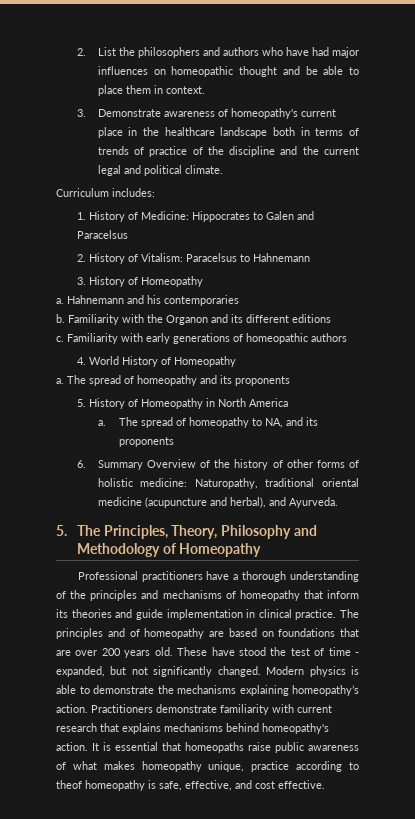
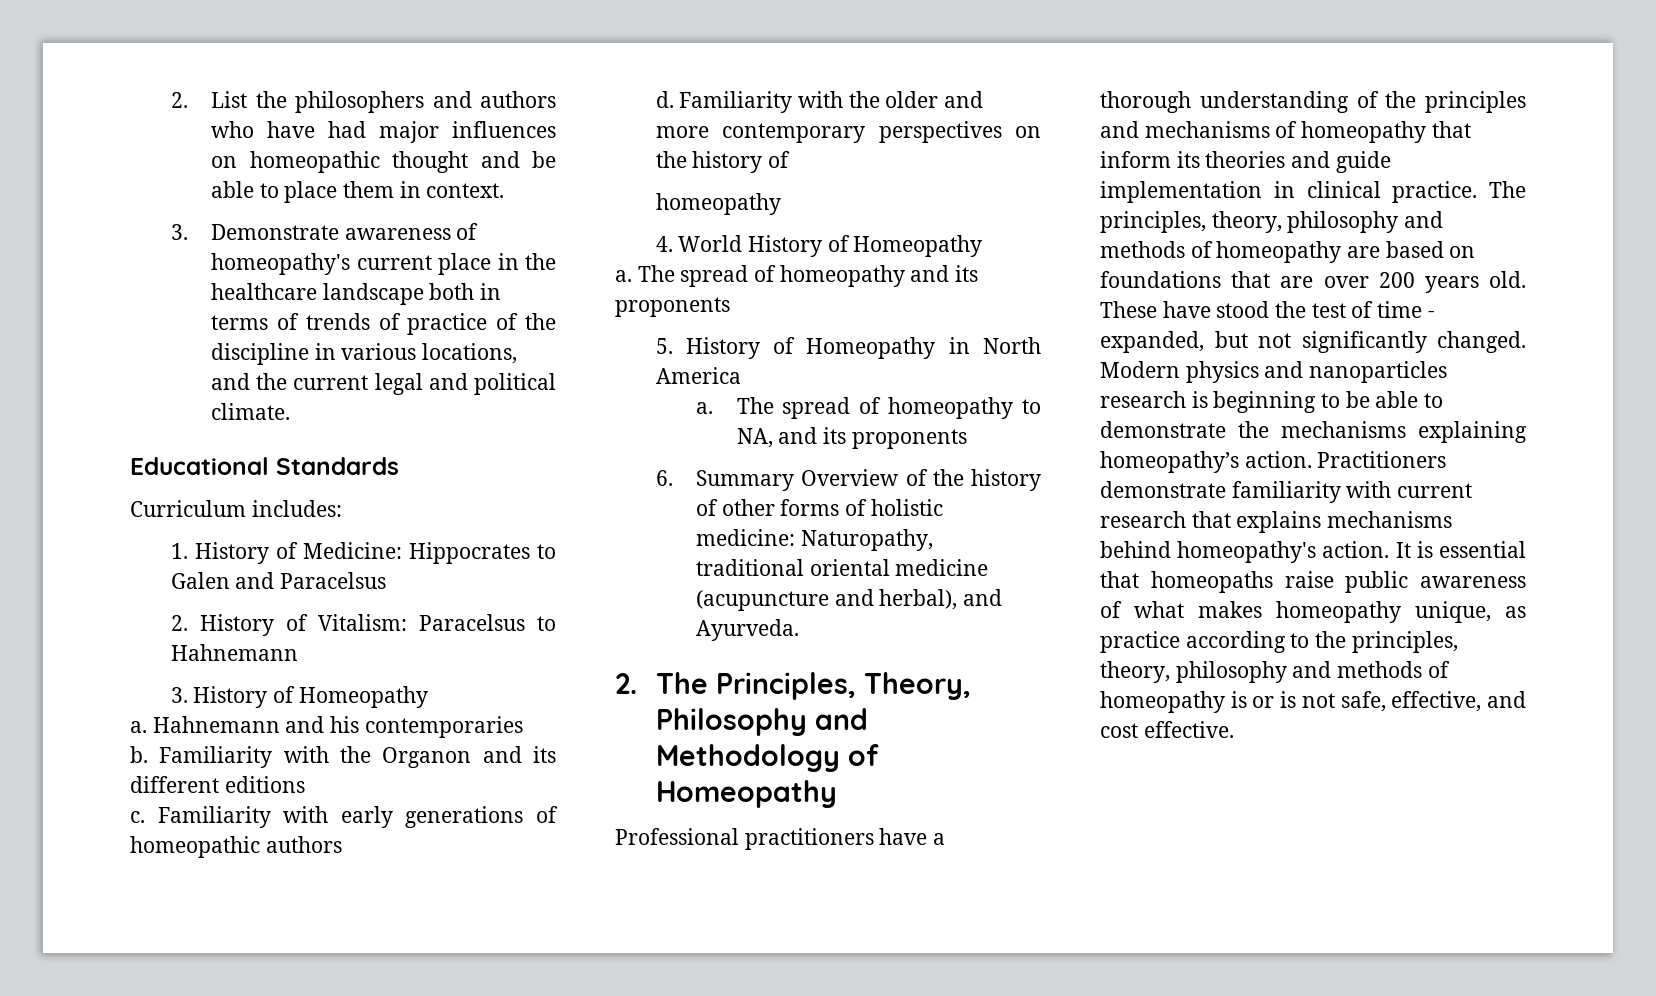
- 3. Demonstrate awareness of homeopathy's current place in the healthcare landscape both in terms of trends of practice of the discipline and the current legal and political climate.
+ 3. Demonstrate awareness of homeopathy's current place in the healthcare landscape both in terms of trends of practice of the discipline in various locations, and the current legal and political climate.
+ Educational Standards
+ d. Familiarity with the older and more contemporary perspectives on the history of
+ homeopathy
- 5. The Principles, Theory, Philosophy and Methodology of Homeopathy
+ 2. The Principles, Theory, Philosophy and Methodology of Homeopathy
- The principles and of homeopathy are based on foundations that are over 200 years old.
+ The principles, theory, philosophy and methods of homeopathy are based on foundations that are over 200 years old.
- Modern physics is able to demonstrate the mechanisms explaining homeopathy’s action.
+ Modern physics and nanoparticles research is beginning to be able to demonstrate the mechanisms explaining homeopathy’s action.
- It is essential that homeopaths raise public awareness of what makes homeopathy unique, practice according to theof homeopathy is safe, effective, and cost effective.
+ It is essential that homeopaths raise public awareness of what makes homeopathy unique, as practice according to the principles, theory, philosophy and methods of homeopathy is or is not safe, effective, and cost effective.

